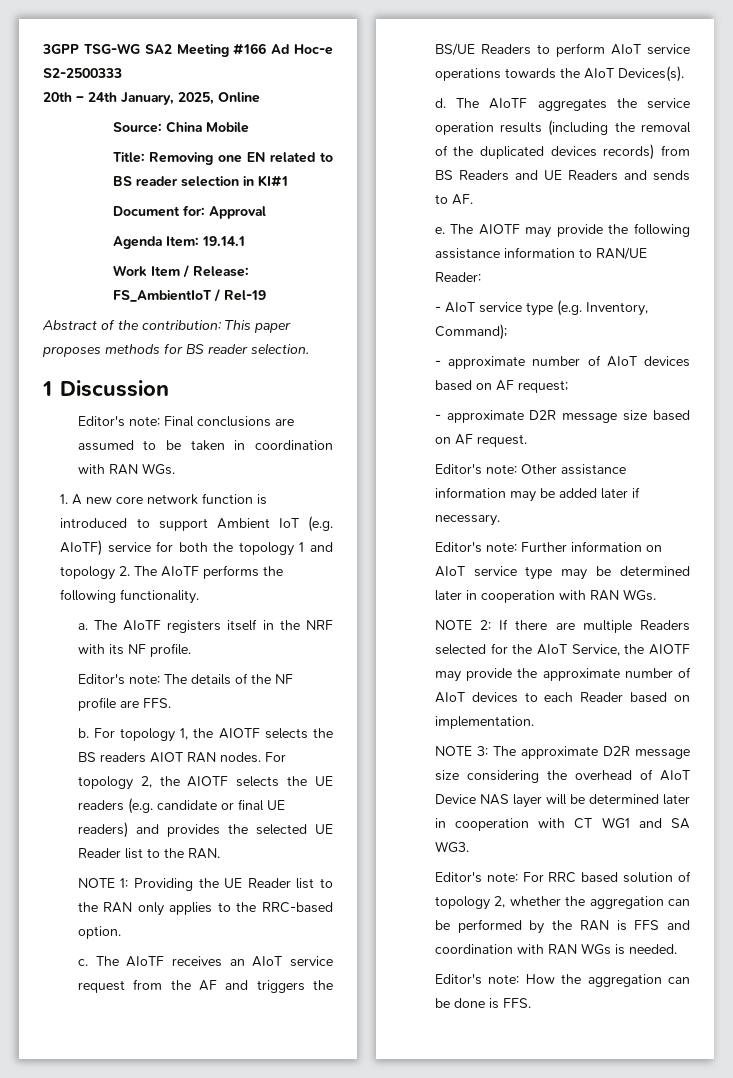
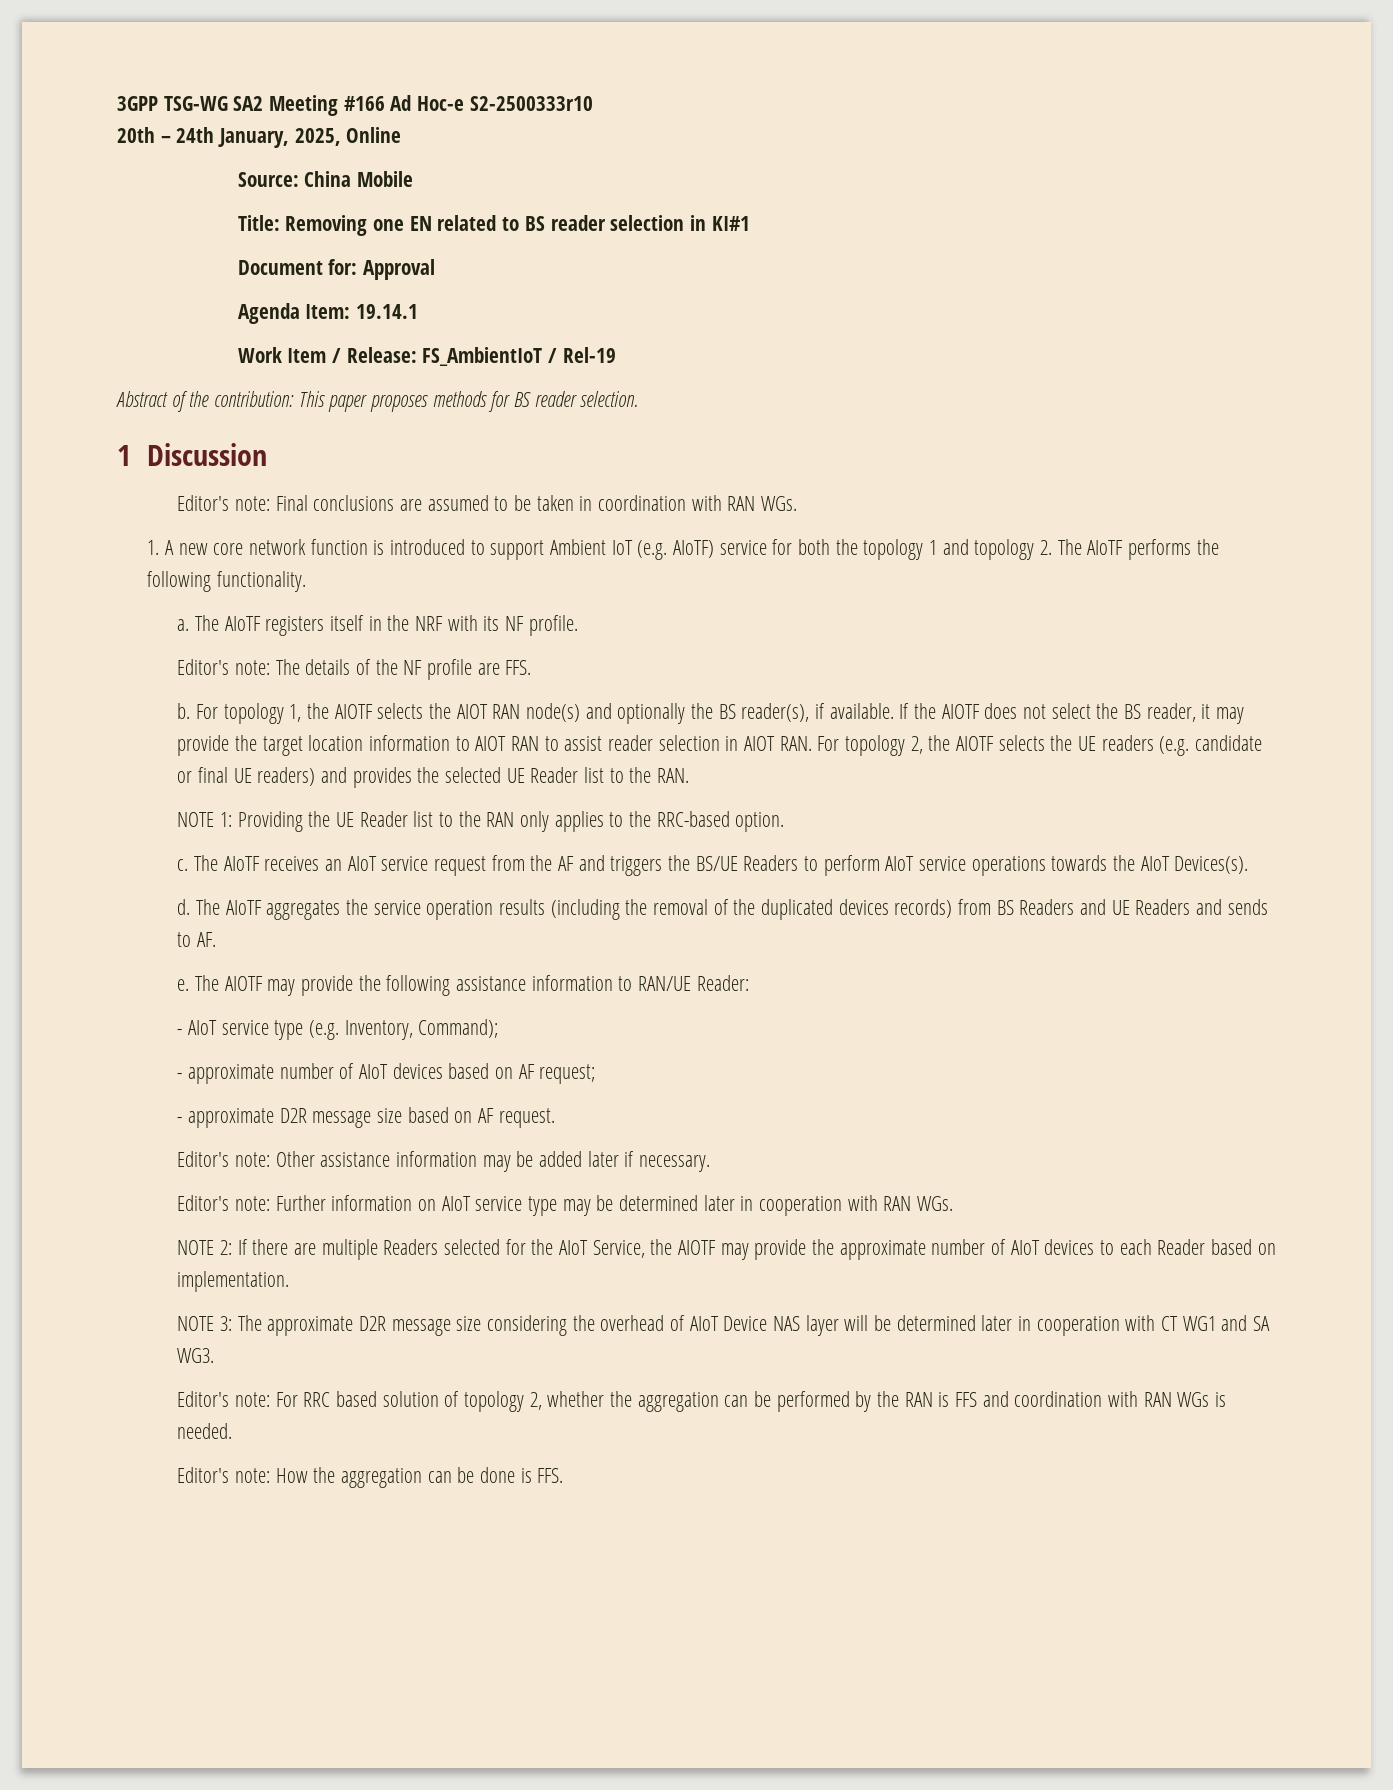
- 3GPP TSG-WG SA2 Meeting #166 Ad Hoc-e S2-2500333
+ 3GPP TSG-WG SA2 Meeting #166 Ad Hoc-e S2-2500333r10
- For topology 1, the AIOTF selects the BS readers AIOT RAN nodes. For topology 2, the AIOTF selects the UE readers (e.g. candidate or final UE readers) and provides the selected UE Reader list to the RAN.
+ For topology 1, the AIOTF selects the AIOT RAN node(s) and optionally the BS reader(s), if available. If the AIOTF does not select the BS reader, it may provide the target location information to AIOT RAN to assist reader selection in AIOT RAN. For topology 2, the AIOTF selects the UE readers (e.g. candidate or final UE readers) and provides the selected UE Reader list to the RAN.

